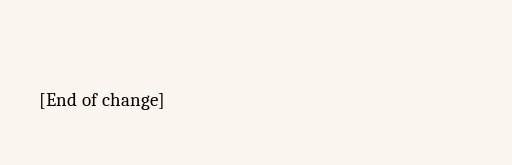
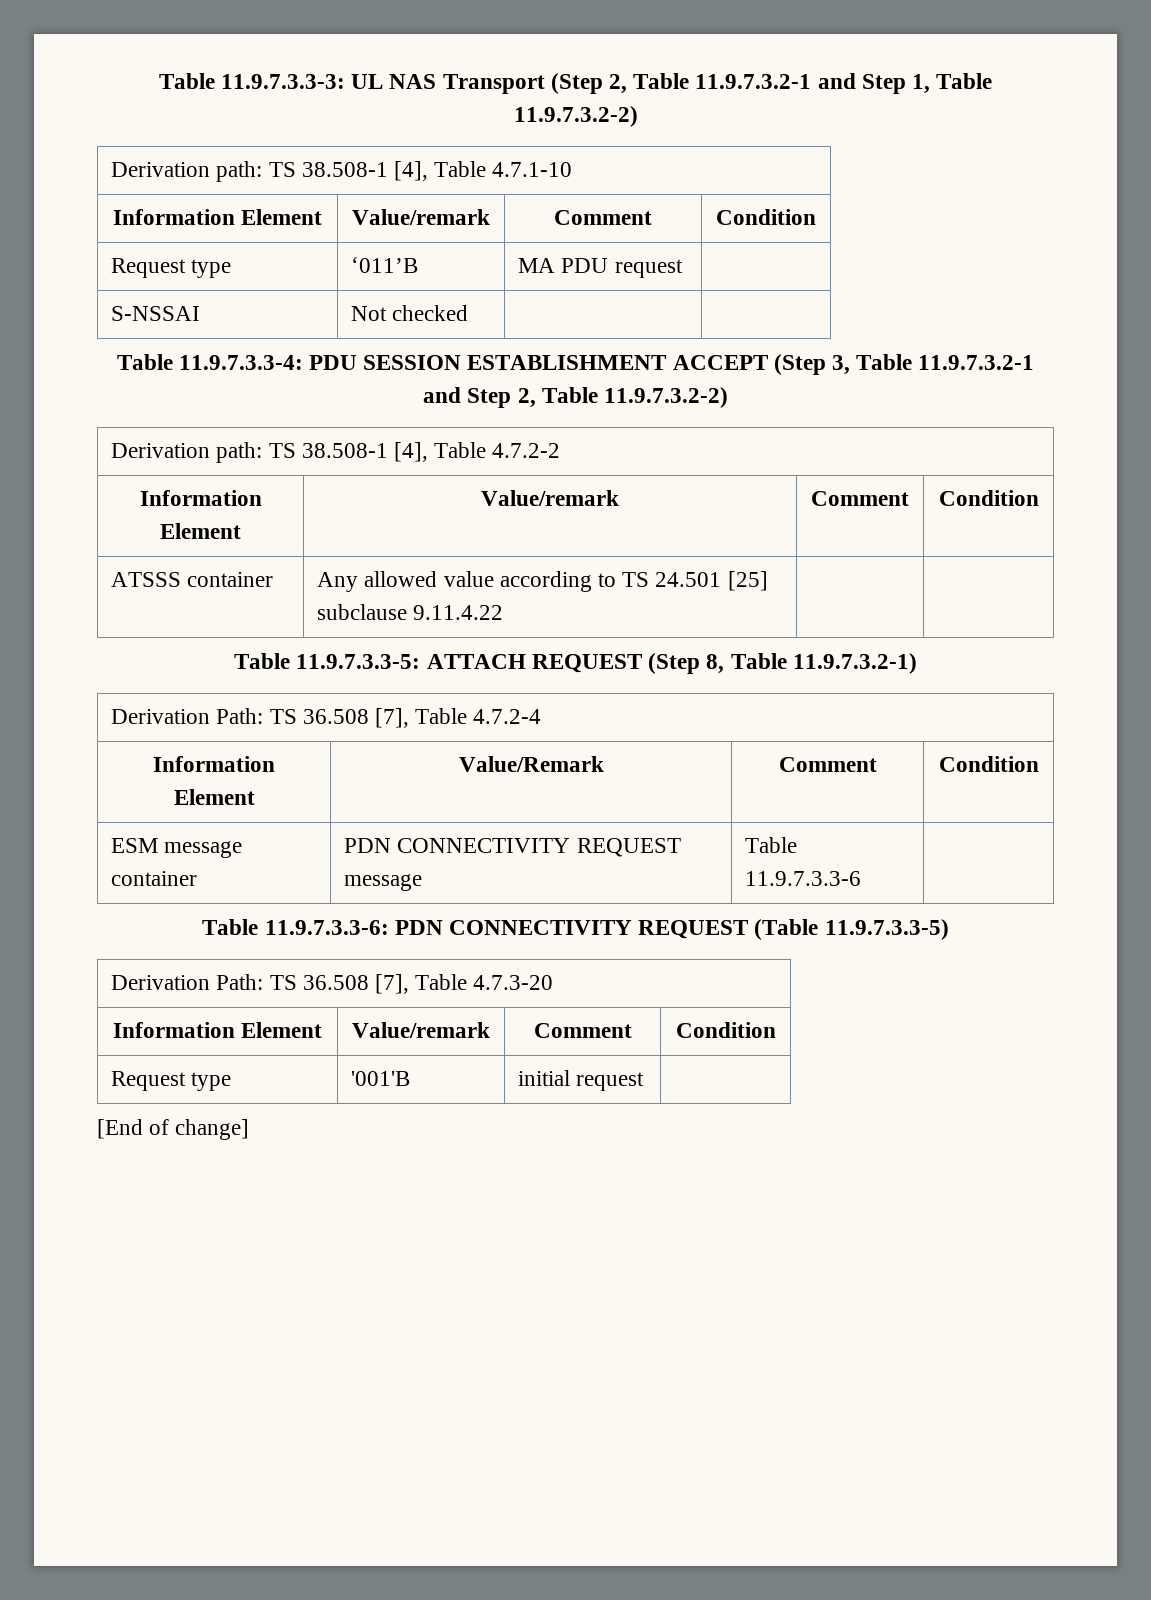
+ Table 11.9.7.3.3-3: UL NAS Transport (Step 2, Table 11.9.7.3.2-1 and Step 1, Table 11.9.7.3.2-2)
+ Derivation path: TS 38.508-1 [4], Table 4.7.1-10
+ Information Element | Value/remark | Comment | Condition
+ Request type | ‘011’B | MA PDU request |
+ S-NSSAI | Not checked | |
+ Table 11.9.7.3.3-4: PDU SESSION ESTABLISHMENT ACCEPT (Step 3, Table 11.9.7.3.2-1 and Step 2, Table 11.9.7.3.2-2)
+ Derivation path: TS 38.508-1 [4], Table 4.7.2-2
+ Information Element | Value/remark | Comment | Condition
+ ATSSS container | Any allowed value according to TS 24.501 [25] subclause 9.11.4.22 | |
+ Table 11.9.7.3.3-5: ATTACH REQUEST (Step 8, Table 11.9.7.3.2-1)
+ Derivation Path: TS 36.508 [7], Table 4.7.2-4
+ Information Element | Value/Remark | Comment | Condition
+ ESM message container | PDN CONNECTIVITY REQUEST message | Table 11.9.7.3.3-6 |
+ Table 11.9.7.3.3-6: PDN CONNECTIVITY REQUEST (Table 11.9.7.3.3-5)
+ Derivation Path: TS 36.508 [7], Table 4.7.3-20
+ Information Element | Value/remark | Comment | Condition
+ Request type | '001'B | initial request |

